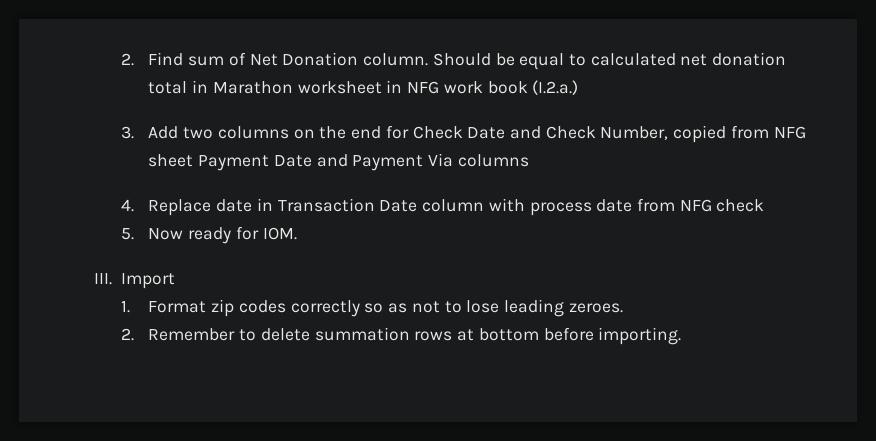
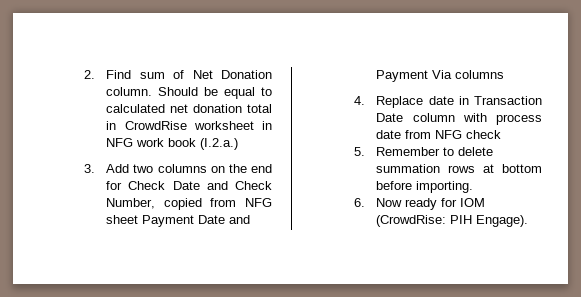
- Should be equal to calculated net donation total in Marathon worksheet in NFG work book (I.2.a.)
+ Should be equal to calculated net donation total in CrowdRise worksheet in NFG work book (I.2.a.)
- 5. Now ready for IOM.
- III. Import
- 1. Format zip codes correctly so as not to lose leading zeroes.
- 2. Remember to delete summation rows at bottom before importing.
+ 5. Remember to delete summation rows at bottom before importing.
+ 6. Now ready for IOM (CrowdRise: PIH Engage).

